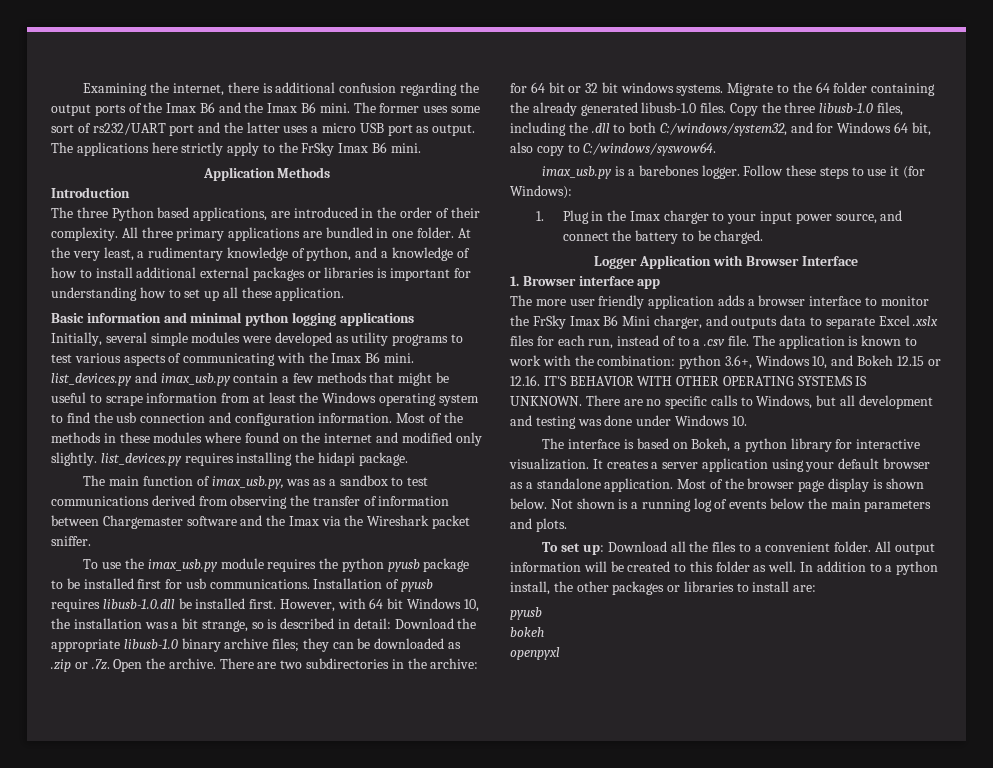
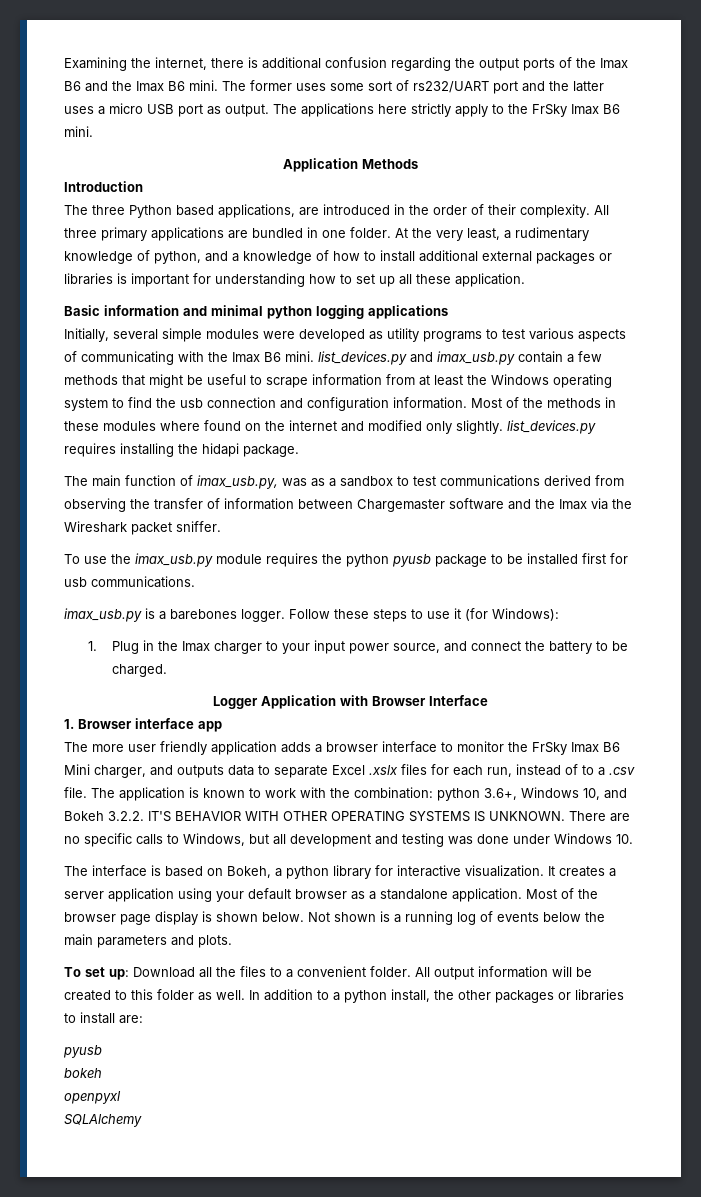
- Installation of pyusb requires libusb-1.0.dll be installed first. However, with 64 bit Windows 10, the installation was a bit strange, so is described in detail: Download the appropriate libusb-1.0 binary archive files; they can be downloaded as .zip or .7z. Open the archive. There are two subdirectories in the archive: for 64 bit or 32 bit windows systems. Migrate to the 64 folder containing the already generated libusb-1.0 files. Copy the three libusb-1.0 files, including the .dll to both C:/windows/system32, and for Windows 64 bit, also copy to C:/windows/syswow64.
- The application is known to work with the combination: python 3.6+, Windows 10, and Bokeh 12.15 or 12.16. IT'S BEHAVIOR WITH OTHER OPERATING SYSTEMS IS UNKNOWN.
+ The application is known to work with the combination: python 3.6+, Windows 10, and Bokeh 3.2.2. IT'S BEHAVIOR WITH OTHER OPERATING SYSTEMS IS UNKNOWN.
+ SQLAlchemy

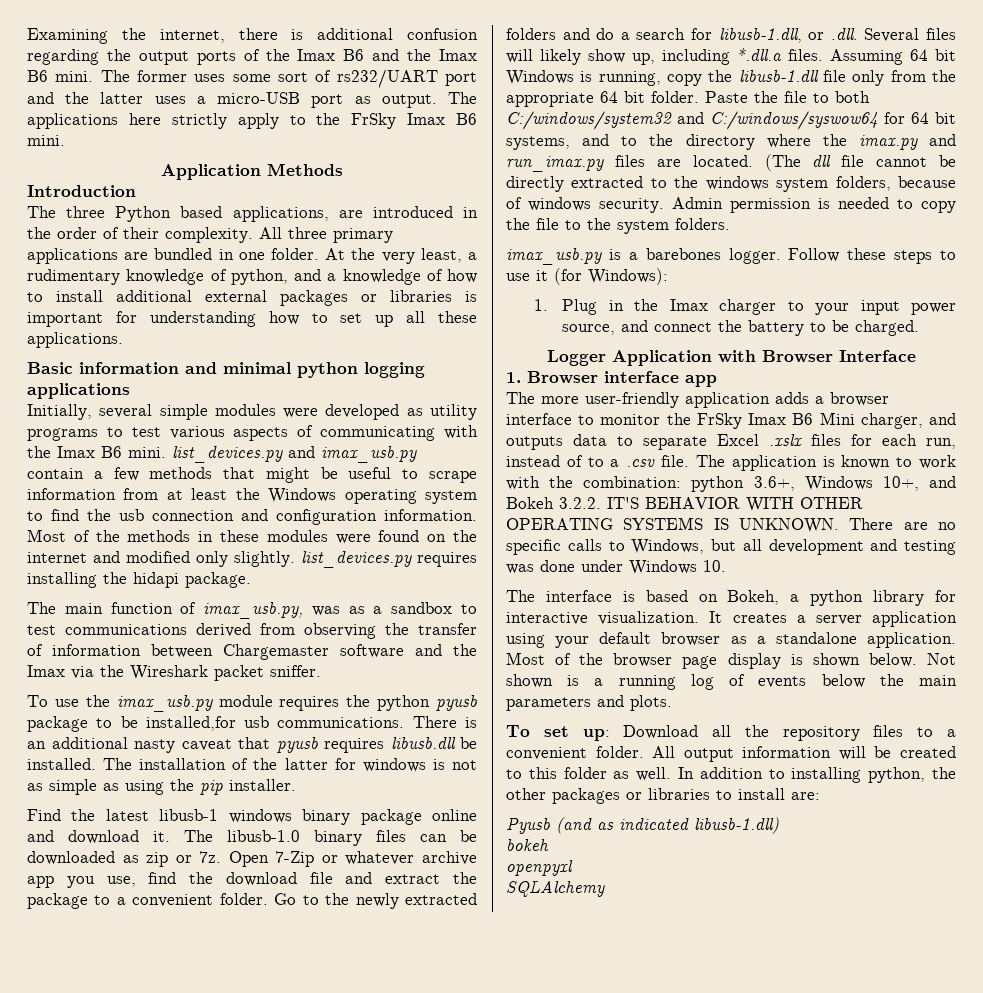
- The former uses some sort of rs232/UART port and the latter uses a micro USB port as output.
+ The former uses some sort of rs232/UART port and the latter uses a micro-USB port as output.
- At the very least, a rudimentary knowledge of python, and a knowledge of how to install additional external packages or libraries is important for understanding how to set up all these application.
+ At the very least, a rudimentary knowledge of python, and a knowledge of how to install additional external packages or libraries is important for understanding how to set up all these applications.
- Most of the methods in these modules where found on the internet and modified only slightly. list_devices.py requires installing the hidapi package.
+ Most of the methods in these modules were found on the internet and modified only slightly. list_devices.py requires installing the hidapi package.
- To use the imax_usb.py module requires the python pyusb package to be installed first for usb communications.
+ To use the imax_usb.py module requires the python pyusb package to be installed,for usb communications. There is an additional nasty caveat that pyusb requires libusb.dll be installed. The installation of the latter for windows is not as simple as using the pip installer.
+ Find the latest libusb-1 windows binary package online and download it. The libusb-1.0 binary files can be downloaded as zip or 7z. Open 7-Zip or whatever archive app you use, find the download file and extract the package to a convenient folder. Go to the newly extracted folders and do a search for libusb-1.dll, or .dll. Several files will likely show up, including *.dll.a files. Assuming 64 bit Windows is running, copy the libusb-1.dll file only from the appropriate 64 bit folder. Paste the file to both C:/windows/system32 and C:/windows/syswow64 for 64 bit systems, and to the directory where the imax.py and run_imax.py files are located. (The dll file cannot be directly extracted to the windows system folders, because of windows security. Admin permission is needed to copy the file to the system folders.
- The more user friendly application adds a browser interface to monitor the FrSky Imax B6 Mini charger, and outputs data to separate Excel .xslx files for each run, instead of to a .csv file.
+ The more user-friendly application adds a browser interface to monitor the FrSky Imax B6 Mini charger, and outputs data to separate Excel .xslx files for each run, instead of to a .csv file.
- The application is known to work with the combination: python 3.6+, Windows 10, and Bokeh 3.2.2. IT'S BEHAVIOR WITH OTHER OPERATING SYSTEMS IS UNKNOWN.
+ The application is known to work with the combination: python 3.6+, Windows 10+, and Bokeh 3.2.2. IT'S BEHAVIOR WITH OTHER OPERATING SYSTEMS IS UNKNOWN.
- To set up: Download all the files to a convenient folder.
+ To set up: Download all the repository files to a convenient folder.
- In addition to a python install, the other packages or libraries to install are:
- pyusb
+ In addition to installing python, the other packages or libraries to install are:
+ Pyusb (and as indicated libusb-1.dll)

